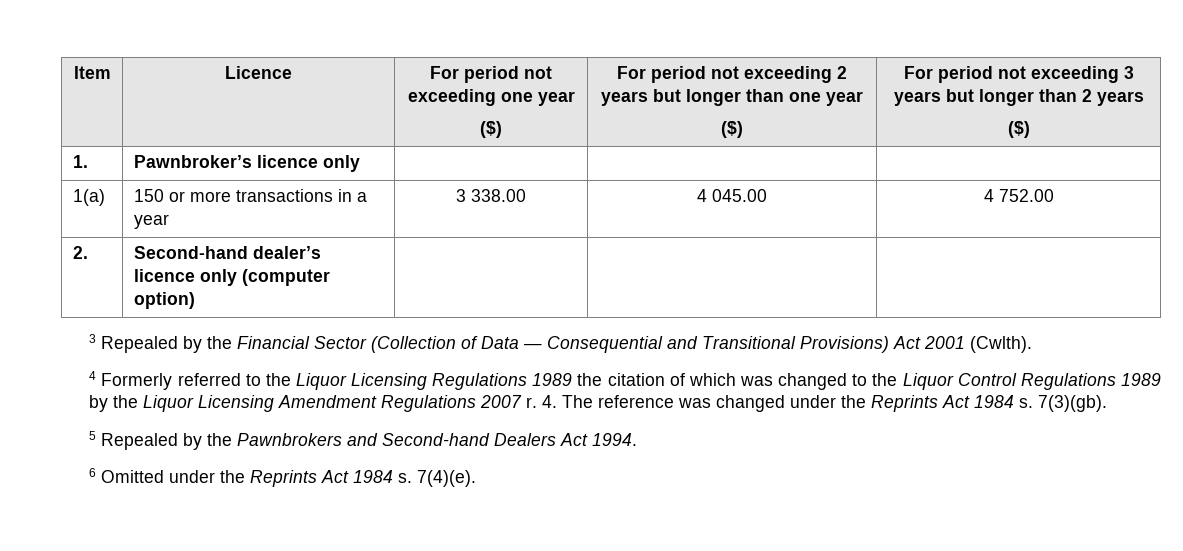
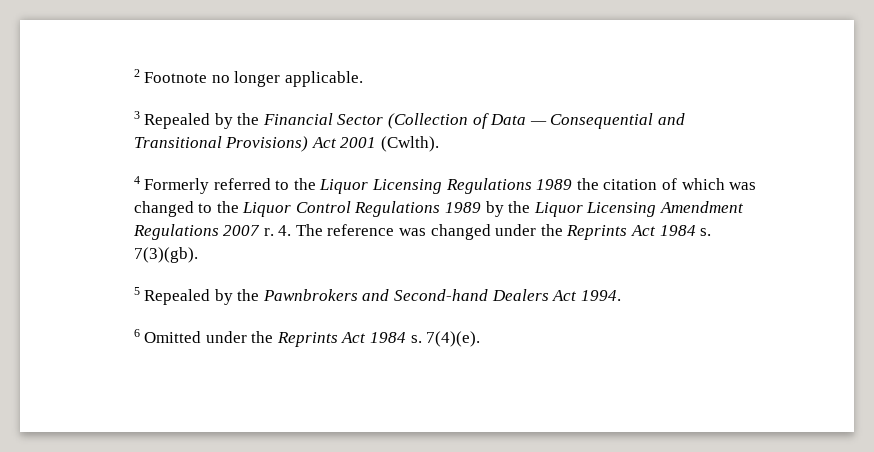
- Item | Licence | For period not exceeding one year
- ($) | For period not exceeding 2 years but longer than one year
- ($) | For period not exceeding 3 years but longer than 2 years
- ($)
- 1. | Pawnbroker’s licence only | | |
- 1(a) | 150 or more transactions in a year | 3 338.00 | 4 045.00 | 4 752.00
- 2. | Second-hand dealer’s licence only (computer option) | | |
+ 2 Footnote no longer applicable.

